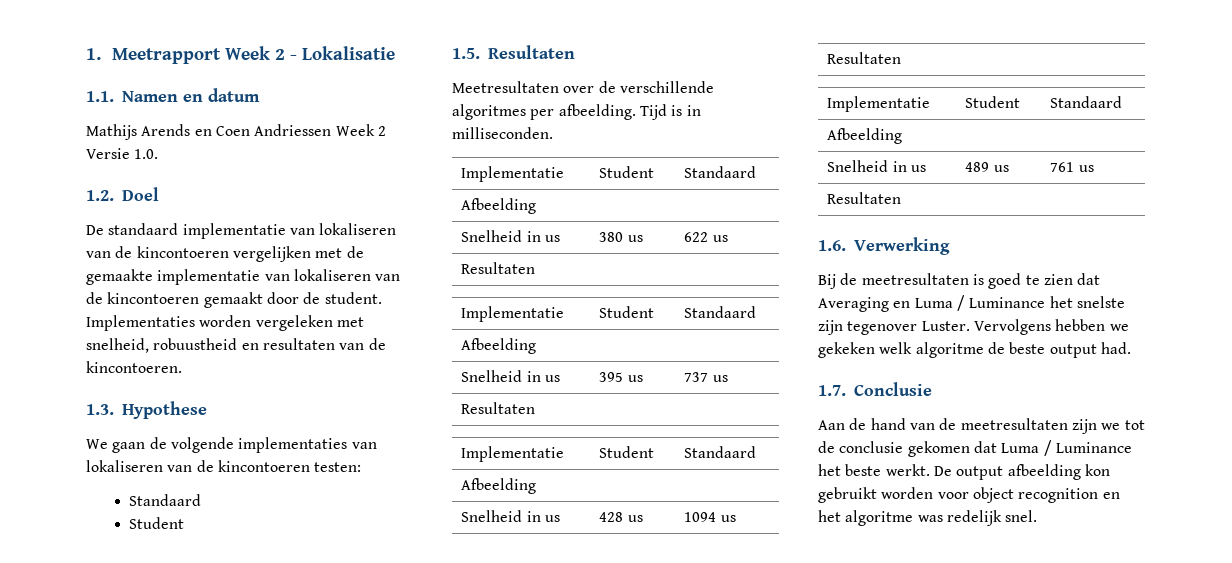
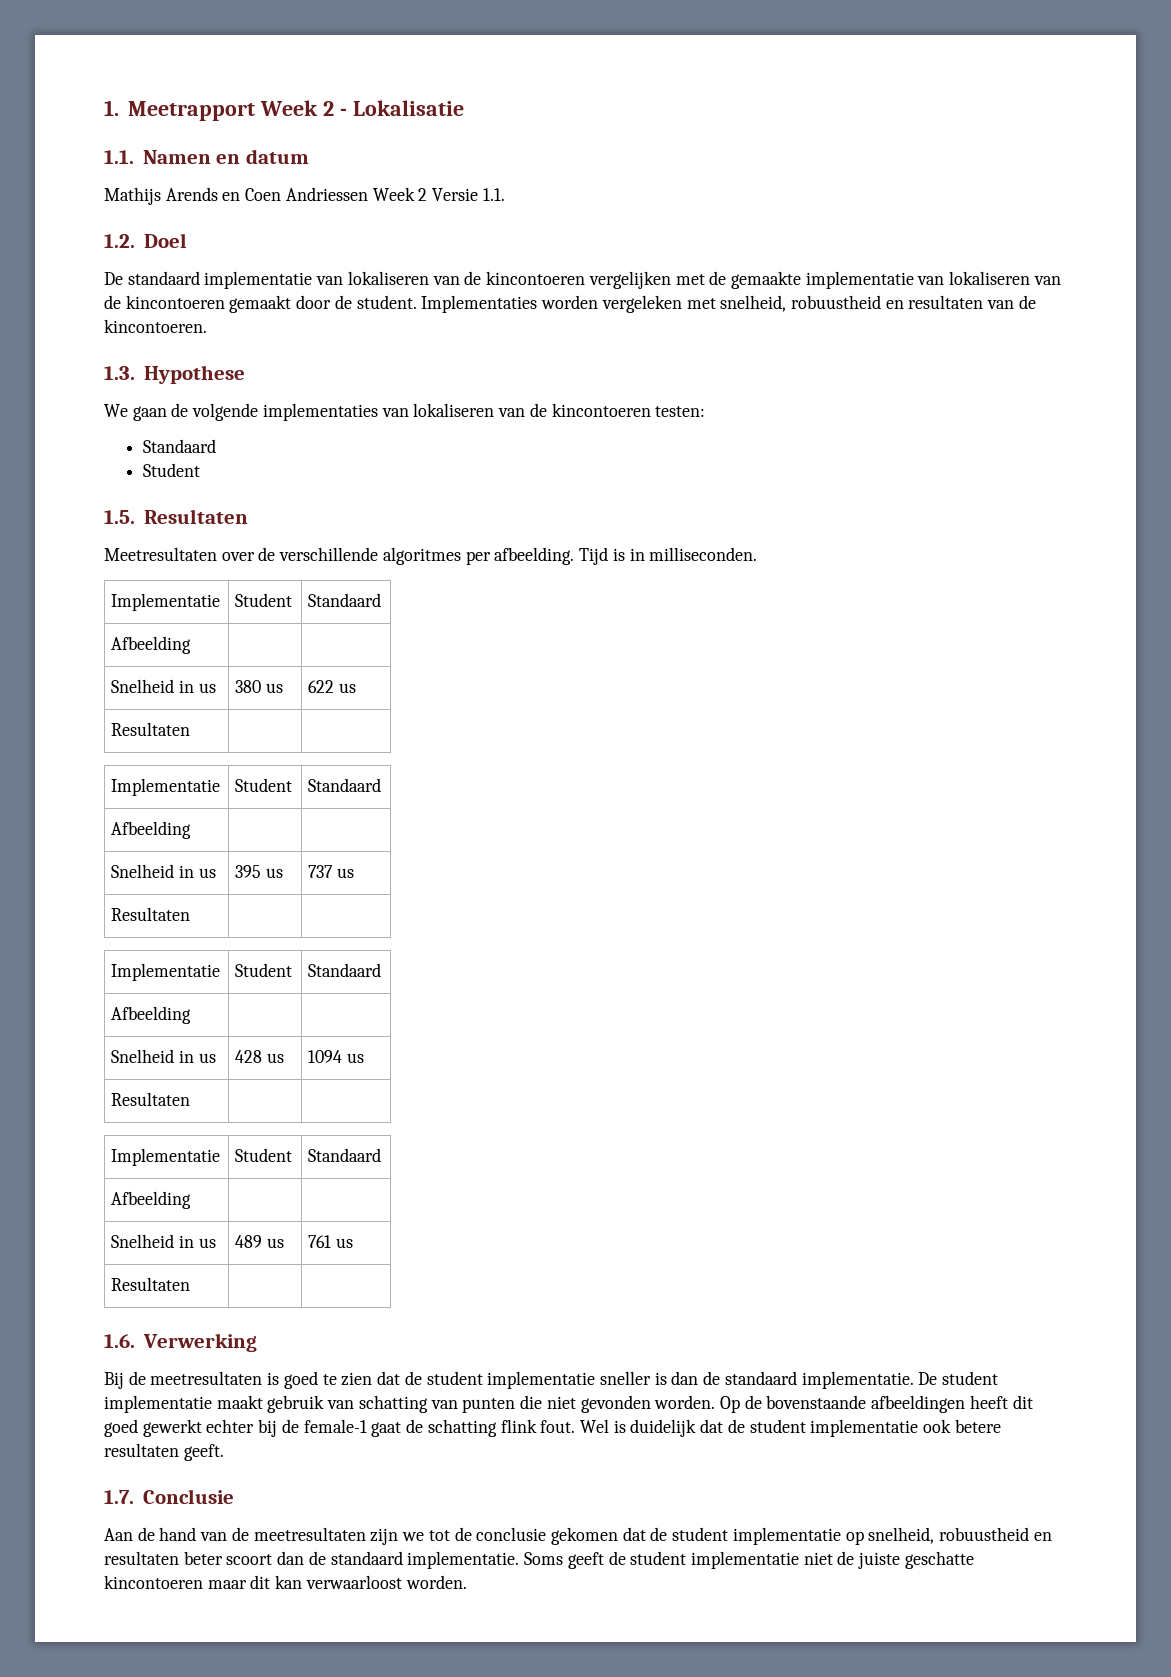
- Mathijs Arends en Coen Andriessen Week 2 Versie 1.0.
+ Mathijs Arends en Coen Andriessen Week 2 Versie 1.1.
- Bij de meetresultaten is goed te zien dat Averaging en Luma / Luminance het snelste zijn tegenover Luster. Vervolgens hebben we gekeken welk algoritme de beste output had.
+ Bij de meetresultaten is goed te zien dat de student implementatie sneller is dan de standaard implementatie. De student implementatie maakt gebruik van schatting van punten die niet gevonden worden. Op de bovenstaande afbeeldingen heeft dit goed gewerkt echter bij de female-1 gaat de schatting flink fout. Wel is duidelijk dat de student implementatie ook betere resultaten geeft.
- Aan de hand van de meetresultaten zijn we tot de conclusie gekomen dat Luma / Luminance het beste werkt. De output afbeelding kon gebruikt worden voor object recognition en het algoritme was redelijk snel.
+ Aan de hand van de meetresultaten zijn we tot de conclusie gekomen dat de student implementatie op snelheid, robuustheid en resultaten beter scoort dan de standaard implementatie. Soms geeft de student implementatie niet de juiste geschatte kincontoeren maar dit kan verwaarloost worden.

